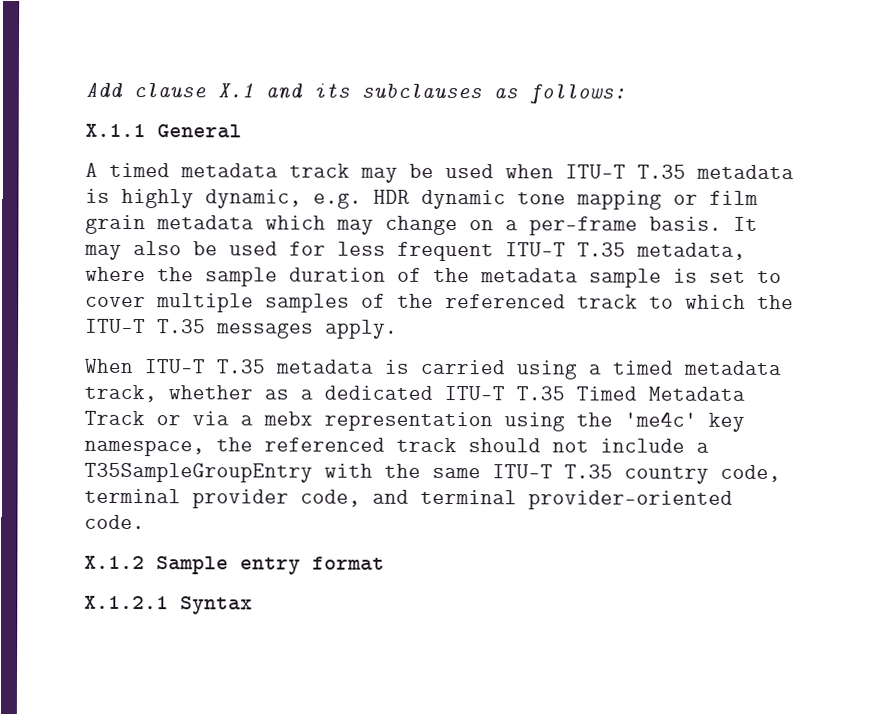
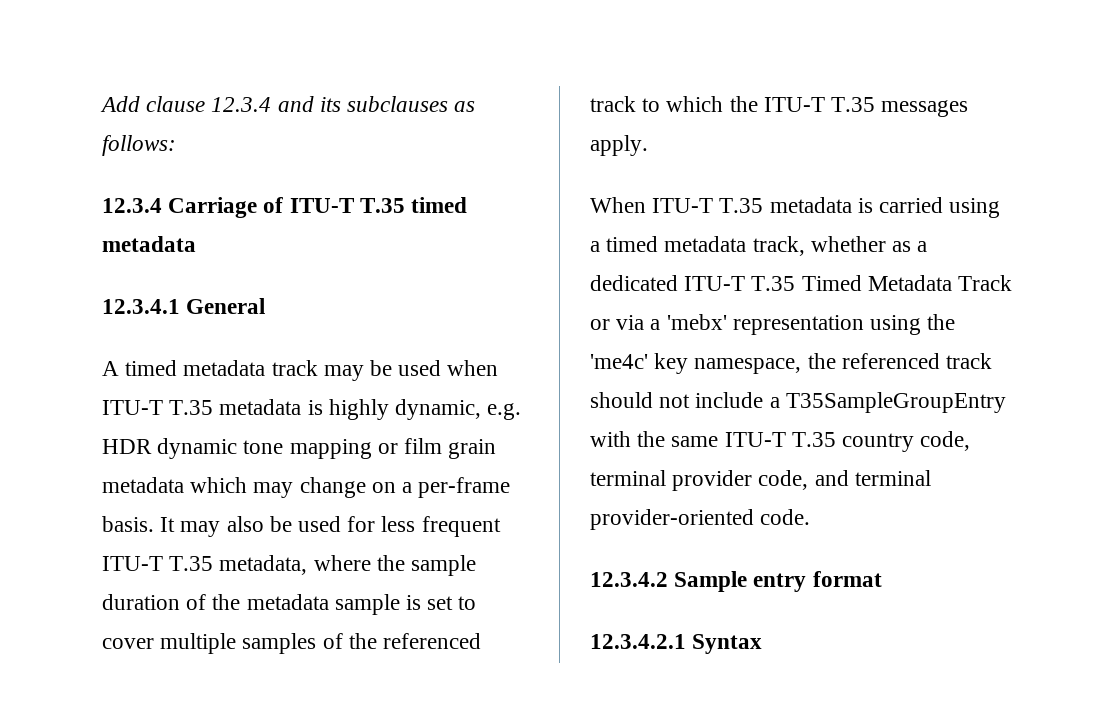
- Add clause X.1 and its subclauses as follows:
+ Add clause 12.3.4 and its subclauses as follows:
- X.1.1 General
+ 12.3.4 Carriage of ITU-T T.35 timed metadata
+ 12.3.4.1 General
- When ITU-T T.35 metadata is carried using a timed metadata track, whether as a dedicated ITU-T T.35 Timed Metadata Track or via a mebx representation using the 'me4c' key namespace, the referenced track should not include a T35SampleGroupEntry with the same ITU-T T.35 country code, terminal provider code, and terminal provider-oriented code.
+ When ITU-T T.35 metadata is carried using a timed metadata track, whether as a dedicated ITU-T T.35 Timed Metadata Track or via a 'mebx' representation using the 'me4c' key namespace, the referenced track should not include a T35SampleGroupEntry with the same ITU-T T.35 country code, terminal provider code, and terminal provider-oriented code.
- X.1.2 Sample entry format
+ 12.3.4.2 Sample entry format
- X.1.2.1 Syntax
+ 12.3.4.2.1 Syntax

